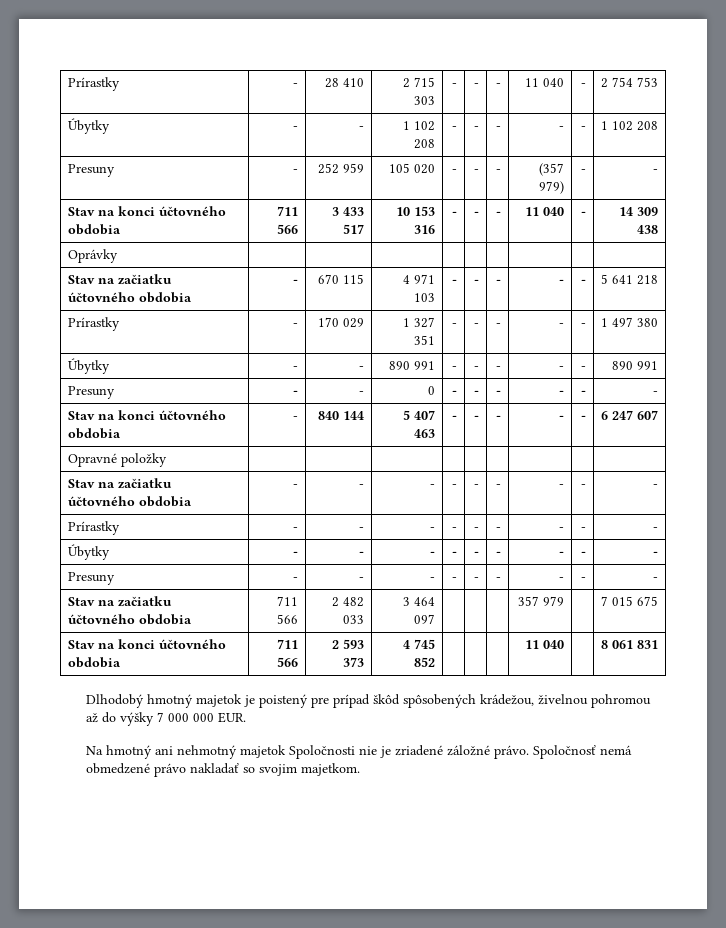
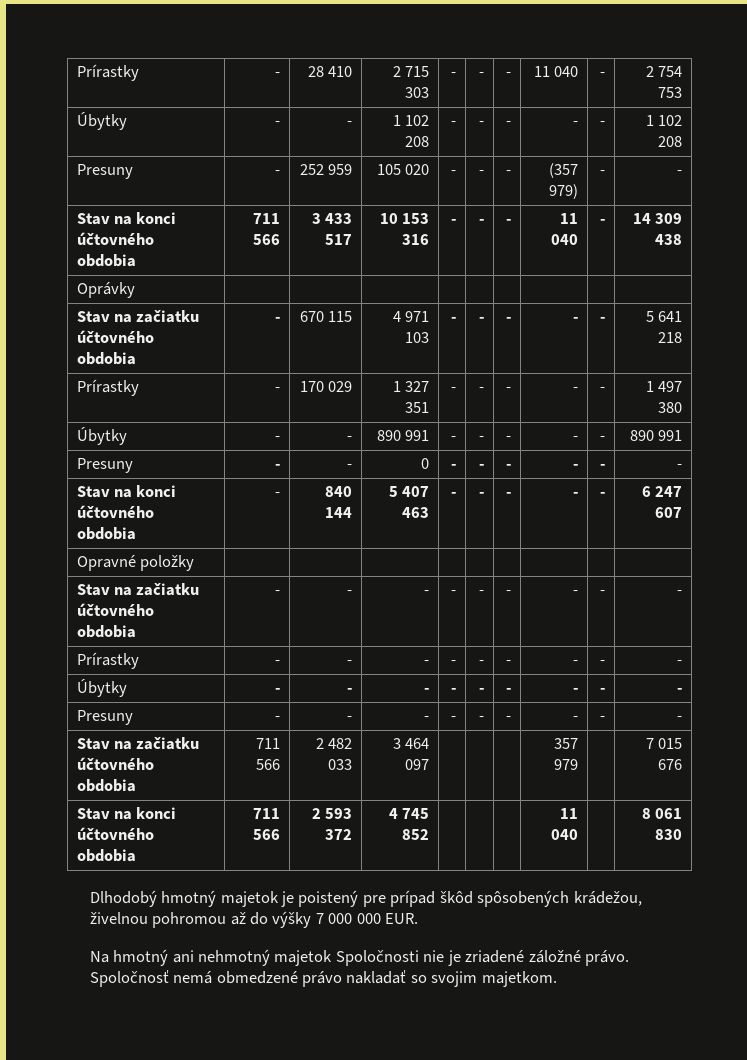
- Stav na začiatku účtovného obdobia | 711 566 | 2 482 033 | 3 464 097 | | | | 357 979 | | 7 015 675
+ Stav na začiatku účtovného obdobia | 711 566 | 2 482 033 | 3 464 097 | | | | 357 979 | | 7 015 676
- Stav na konci účtovného obdobia | 711 566 | 2 593 373 | 4 745 852 | | | | 11 040 | | 8 061 831
+ Stav na konci účtovného obdobia | 711 566 | 2 593 372 | 4 745 852 | | | | 11 040 | | 8 061 830

